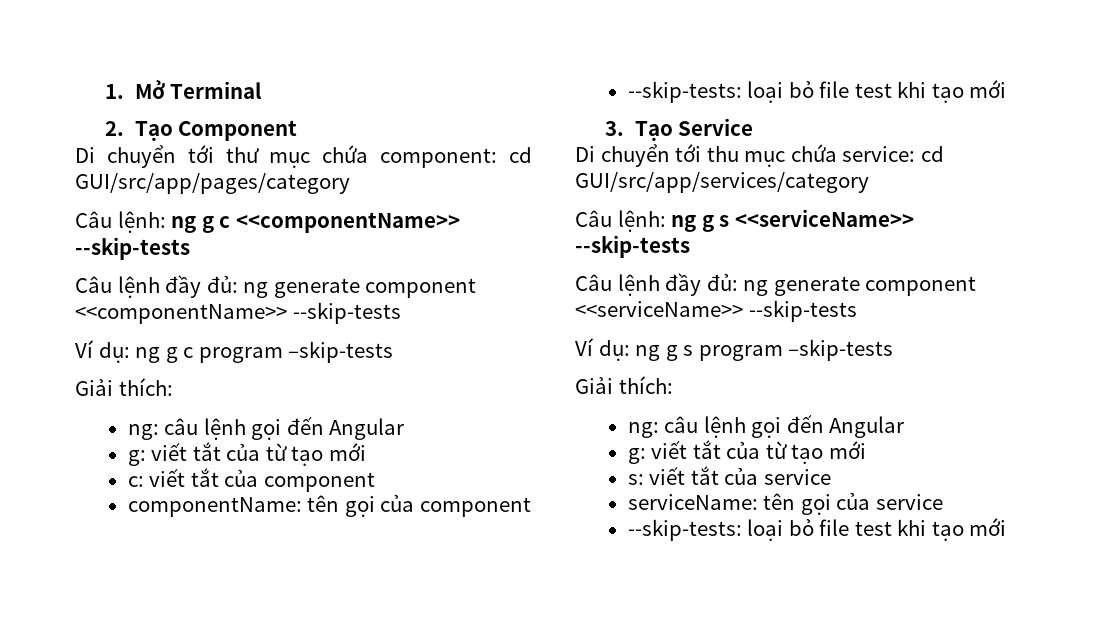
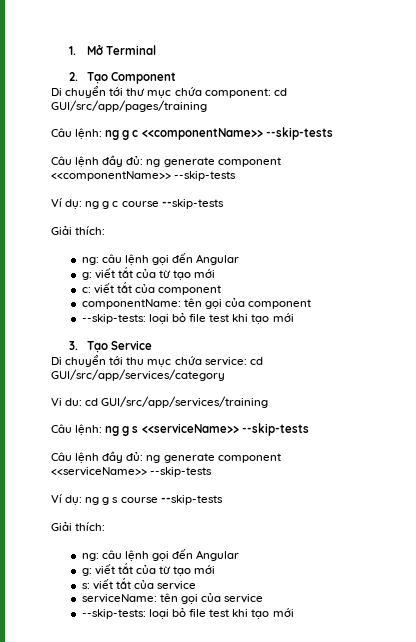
- Di chuyển tới thư mục chứa component: cd GUI/src/app/pages/category
+ Di chuyển tới thư mục chứa component: cd GUI/src/app/pages/training
- Ví dụ: ng g c program –skip-tests
+ Ví dụ: ng g c course --skip-tests
+ Vi du: cd GUI/src/app/services/training
- Ví dụ: ng g s program –skip-tests
+ Ví dụ: ng g s course --skip-tests

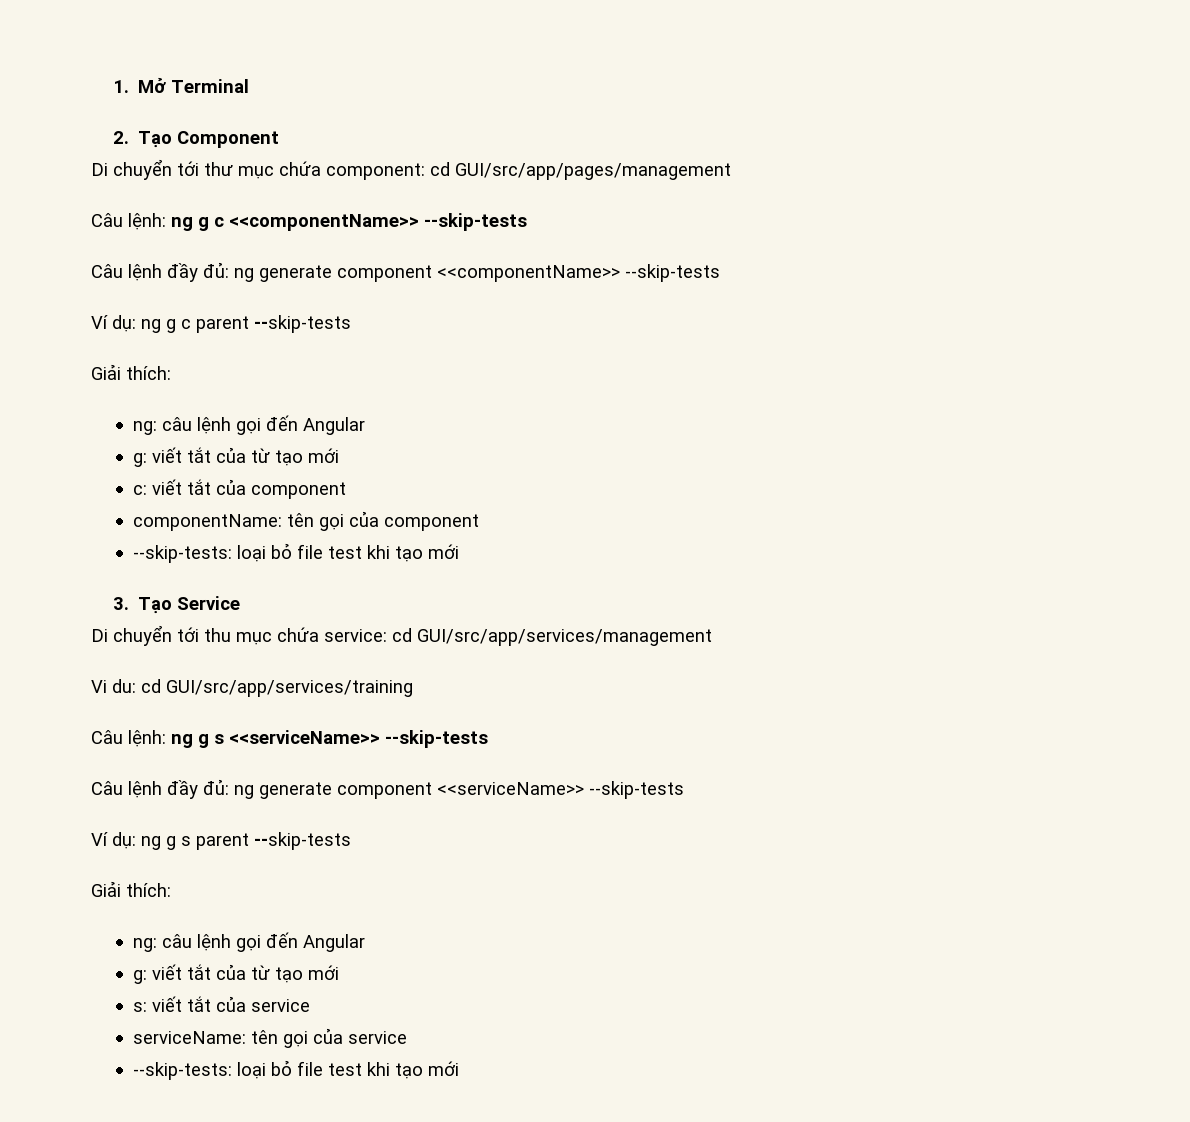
- Di chuyển tới thư mục chứa component: cd GUI/src/app/pages/training
+ Di chuyển tới thư mục chứa component: cd GUI/src/app/pages/management
- Ví dụ: ng g c course --skip-tests
+ Ví dụ: ng g c parent --skip-tests
- Di chuyển tới thu mục chứa service: cd GUI/src/app/services/category
+ Di chuyển tới thu mục chứa service: cd GUI/src/app/services/management
- Ví dụ: ng g s course --skip-tests
+ Ví dụ: ng g s parent --skip-tests

